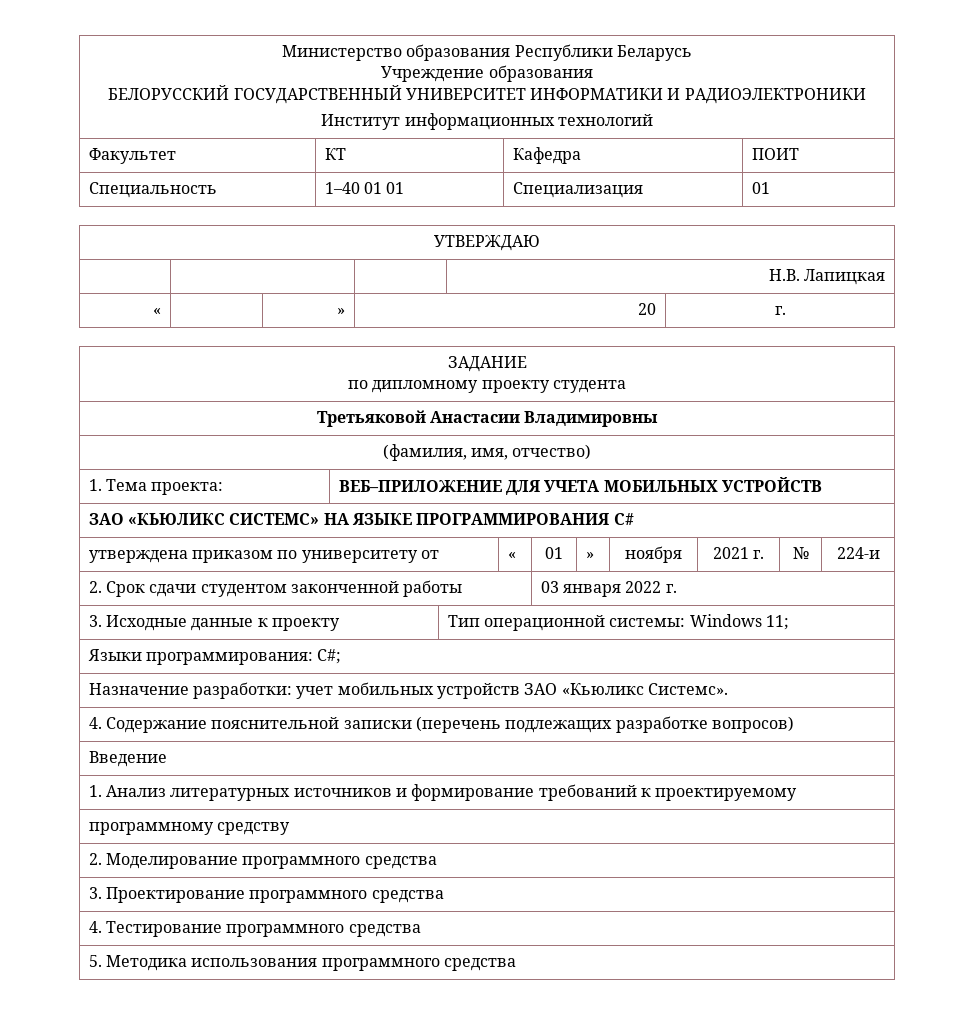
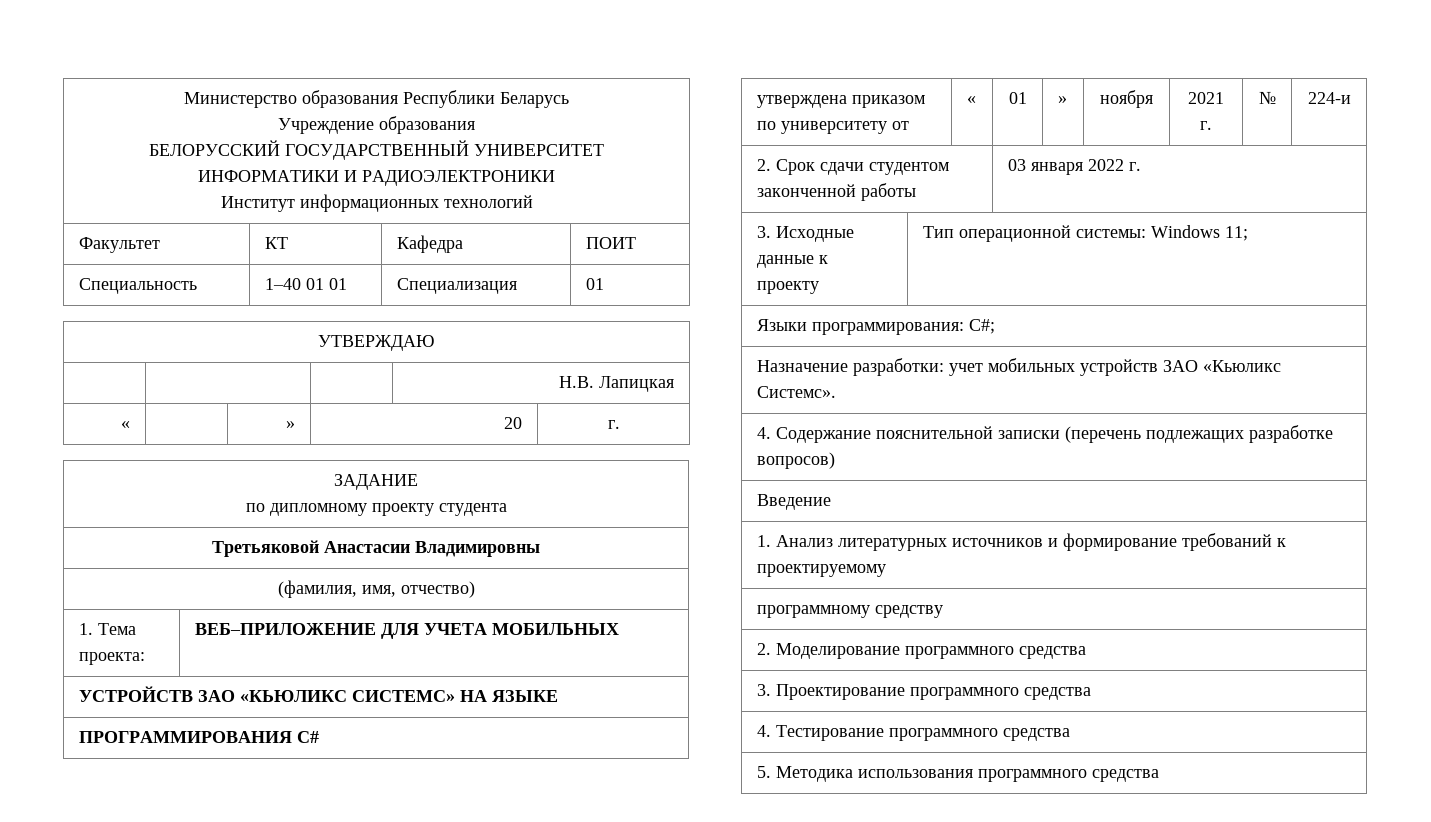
- 1. Тема проекта: | ВЕБ–ПРИЛОЖЕНИЕ ДЛЯ УЧЕТА МОБИЛЬНЫХ УСТРОЙСТВ
- ЗАО «КЬЮЛИКС СИСТЕМС» НА ЯЗЫКЕ ПРОГРАММИРОВАНИЯ C#
+ 1. Тема проекта: | ВЕБ–ПРИЛОЖЕНИЕ ДЛЯ УЧЕТА МОБИЛЬНЫХ
+ УСТРОЙСТВ ЗАО «КЬЮЛИКС СИСТЕМС» НА ЯЗЫКЕ
+ ПРОГРАММИРОВАНИЯ C#

